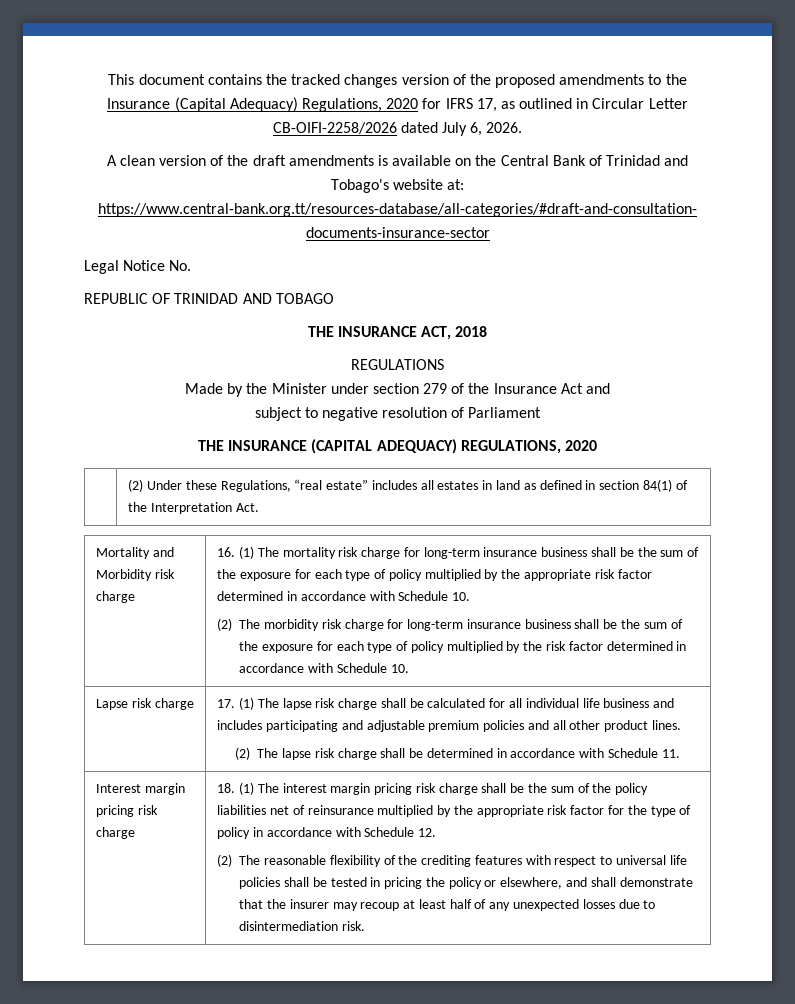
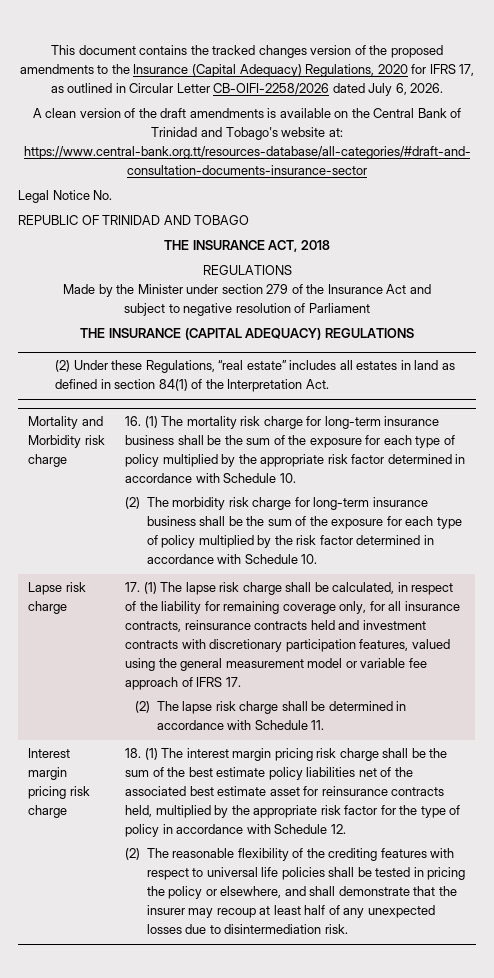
- THE INSURANCE (CAPITAL ADEQUACY) REGULATIONS, 2020
+ THE INSURANCE (CAPITAL ADEQUACY) REGULATIONS
- 17. (1) The lapse risk charge shall be calculated for all individual life business and includes participating and adjustable premium policies and all other product lines.
+ 17. (1) The lapse risk charge shall be calculated, in respect of the liability for remaining coverage only, for all insurance contracts, reinsurance contracts held and investment contracts with discretionary participation features, valued using the general measurement model or variable fee approach of IFRS 17.
- 18. (1) The interest margin pricing risk charge shall be the sum of the policy liabilities net of reinsurance multiplied by the appropriate risk factor for the type of policy in accordance with Schedule 12.
+ 18. (1) The interest margin pricing risk charge shall be the sum of the best estimate policy liabilities net of the associated best estimate asset for reinsurance contracts held, multiplied by the appropriate risk factor for the type of policy in accordance with Schedule 12.

